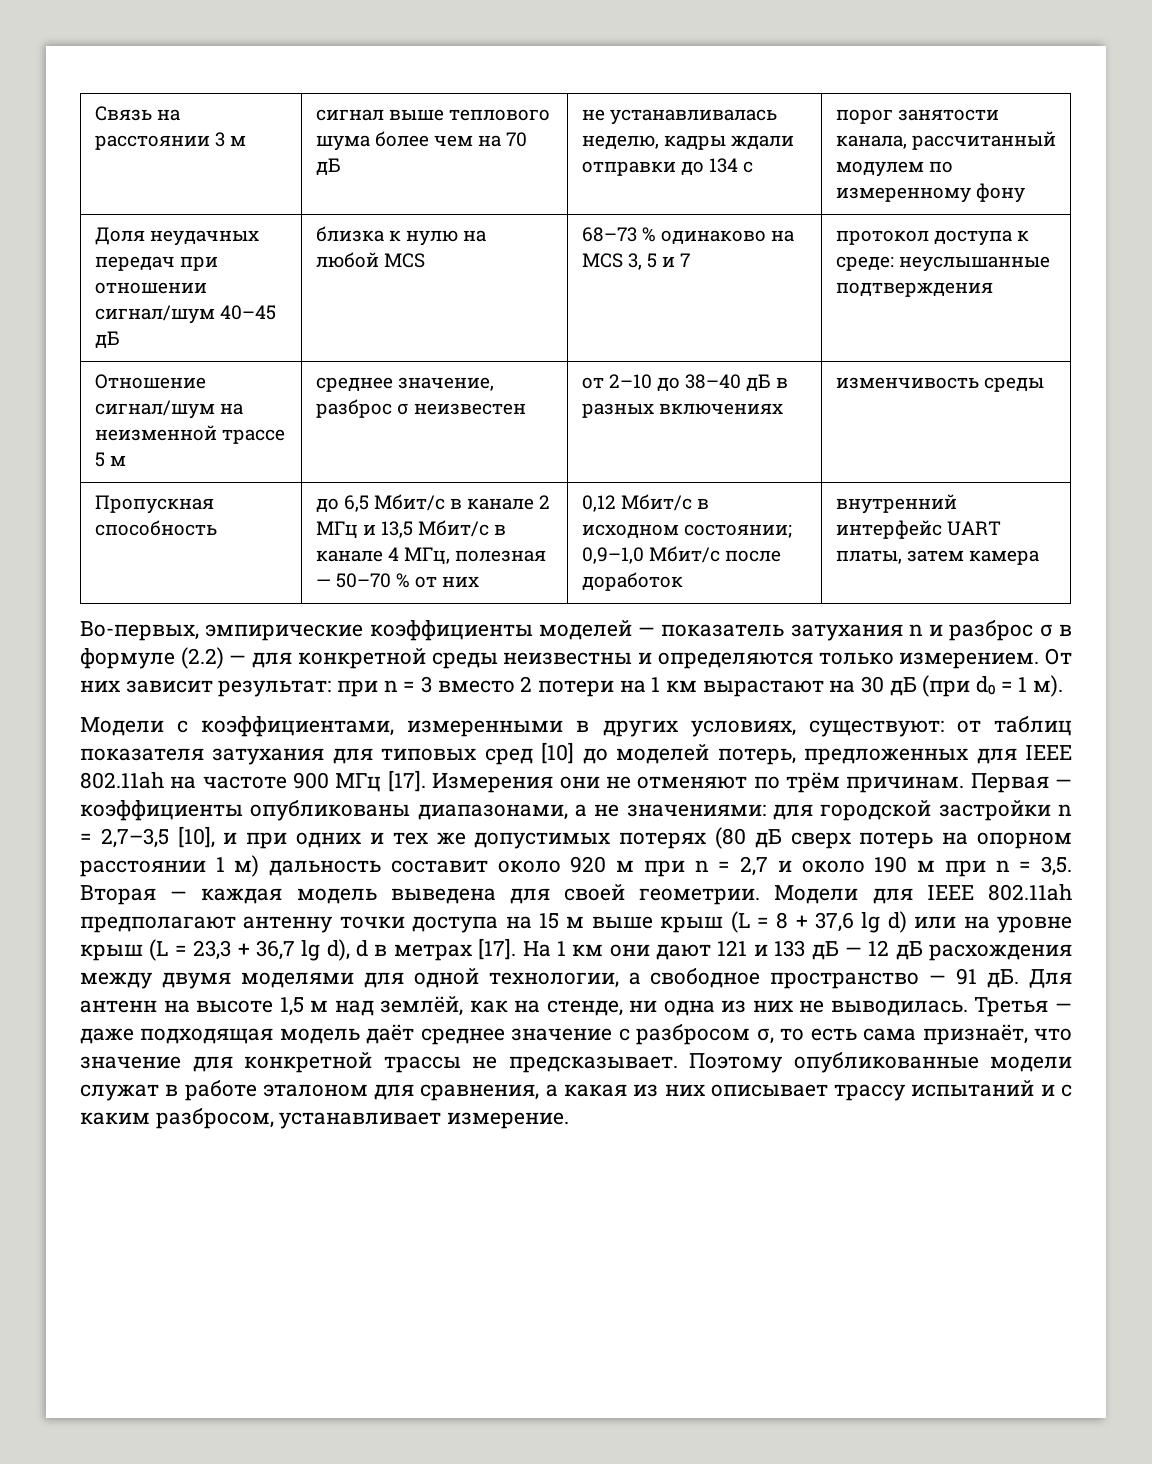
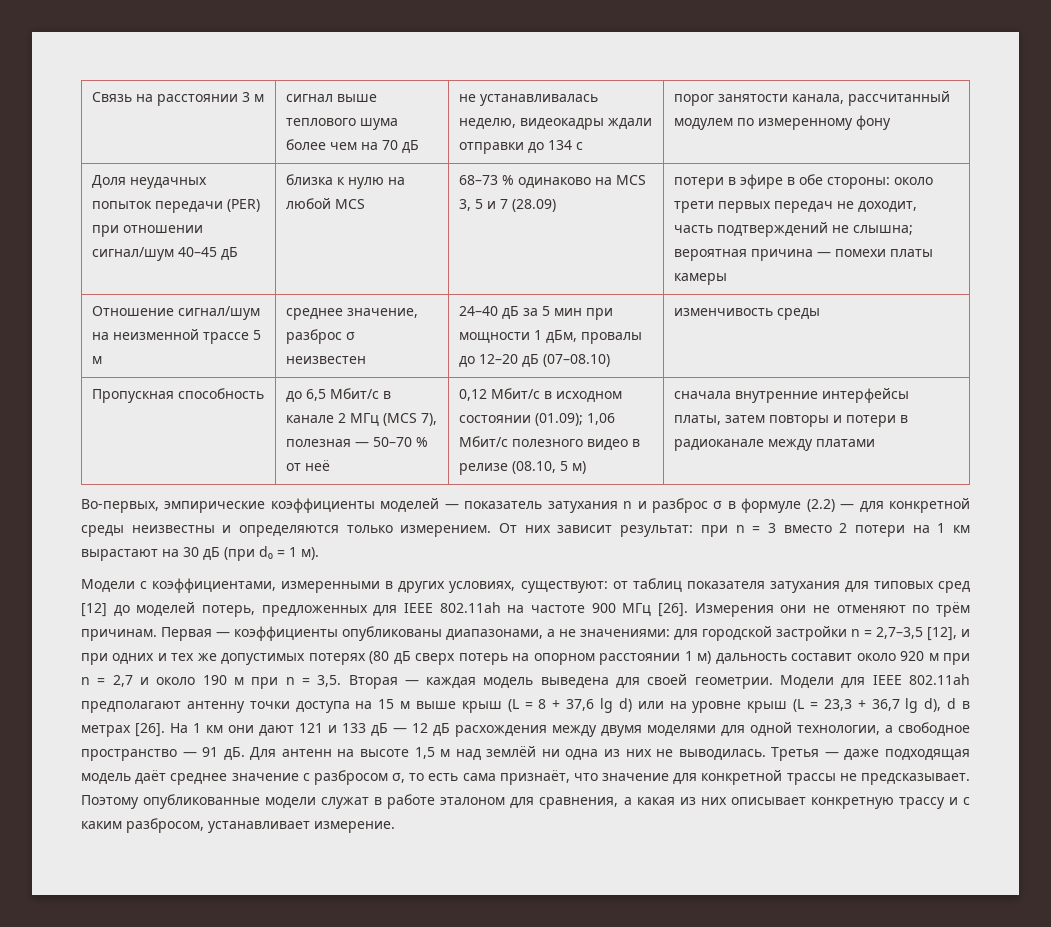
- Связь на расстоянии 3 м | сигнал выше теплового шума более чем на 70 дБ | не устанавливалась неделю, кадры ждали отправки до 134 с | порог занятости канала, рассчитанный модулем по измеренному фону
+ Связь на расстоянии 3 м | сигнал выше теплового шума более чем на 70 дБ | не устанавливалась неделю, видеокадры ждали отправки до 134 с | порог занятости канала, рассчитанный модулем по измеренному фону
- Доля неудачных передач при отношении сигнал/шум 40–45 дБ
+ Доля неудачных попыток передачи (PER) при отношении сигнал/шум 40–45 дБ
- 68–73 % одинаково на MCS 3, 5 и 7 | протокол доступа к среде: неуслышанные подтверждения
+ 68–73 % одинаково на MCS 3, 5 и 7 (28.09) | потери в эфире в обе стороны: около трети первых передач не доходит, часть подтверждений не слышна; вероятная причина — помехи платы камеры
- Отношение сигнал/шум на неизменной трассе 5 м | среднее значение, разброс σ неизвестен | от 2–10 до 38–40 дБ в разных включениях | изменчивость среды
+ Отношение сигнал/шум на неизменной трассе 5 м | среднее значение, разброс σ неизвестен | 24–40 дБ за 5 мин при мощности 1 дБм, провалы до 12–20 дБ (07–08.10) | изменчивость среды
- до 6,5 Мбит/с в канале 2 МГц и 13,5 Мбит/с в канале 4 МГц, полезная — 50–70 % от них
+ до 6,5 Мбит/с в канале 2 МГц (MCS 7), полезная — 50–70 % от неё
- 0,12 Мбит/с в исходном состоянии; 0,9–1,0 Мбит/с после доработок | внутренний интерфейс UART платы, затем камера
+ 0,12 Мбит/с в исходном состоянии (01.09); 1,06 Мбит/с полезного видео в релизе (08.10, 5 м) | сначала внутренние интерфейсы платы, затем повторы и потери в радиоканале между платами
- Модели с коэффициентами, измеренными в других условиях, существуют: от таблиц показателя затухания для типовых сред [10] до моделей потерь, предложенных для IEEE 802.11ah на частоте 900 МГц [17].
+ Модели с коэффициентами, измеренными в других условиях, существуют: от таблиц показателя затухания для типовых сред [12] до моделей потерь, предложенных для IEEE 802.11ah на частоте 900 МГц [26].
- Первая — коэффициенты опубликованы диапазонами, а не значениями: для городской застройки n = 2,7–3,5 [10], и при одних и тех же допустимых потерях (80 дБ сверх потерь на опорном расстоянии 1 м) дальность составит около 920 м при n = 2,7 и около 190 м при n = 3,5.
+ Первая — коэффициенты опубликованы диапазонами, а не значениями: для городской застройки n = 2,7–3,5 [12], и при одних и тех же допустимых потерях (80 дБ сверх потерь на опорном расстоянии 1 м) дальность составит около 920 м при n = 2,7 и около 190 м при n = 3,5.
- Модели для IEEE 802.11ah предполагают антенну точки доступа на 15 м выше крыш (L = 8 + 37,6 lg d) или на уровне крыш (L = 23,3 + 36,7 lg d), d в метрах [17].
+ Модели для IEEE 802.11ah предполагают антенну точки доступа на 15 м выше крыш (L = 8 + 37,6 lg d) или на уровне крыш (L = 23,3 + 36,7 lg d), d в метрах [26].
- Для антенн на высоте 1,5 м над землёй, как на стенде, ни одна из них не выводилась.
+ Для антенн на высоте 1,5 м над землёй ни одна из них не выводилась.
- Поэтому опубликованные модели служат в работе эталоном для сравнения, а какая из них описывает трассу испытаний и с каким разбросом, устанавливает измерение.
+ Поэтому опубликованные модели служат в работе эталоном для сравнения, а какая из них описывает конкретную трассу и с каким разбросом, устанавливает измерение.

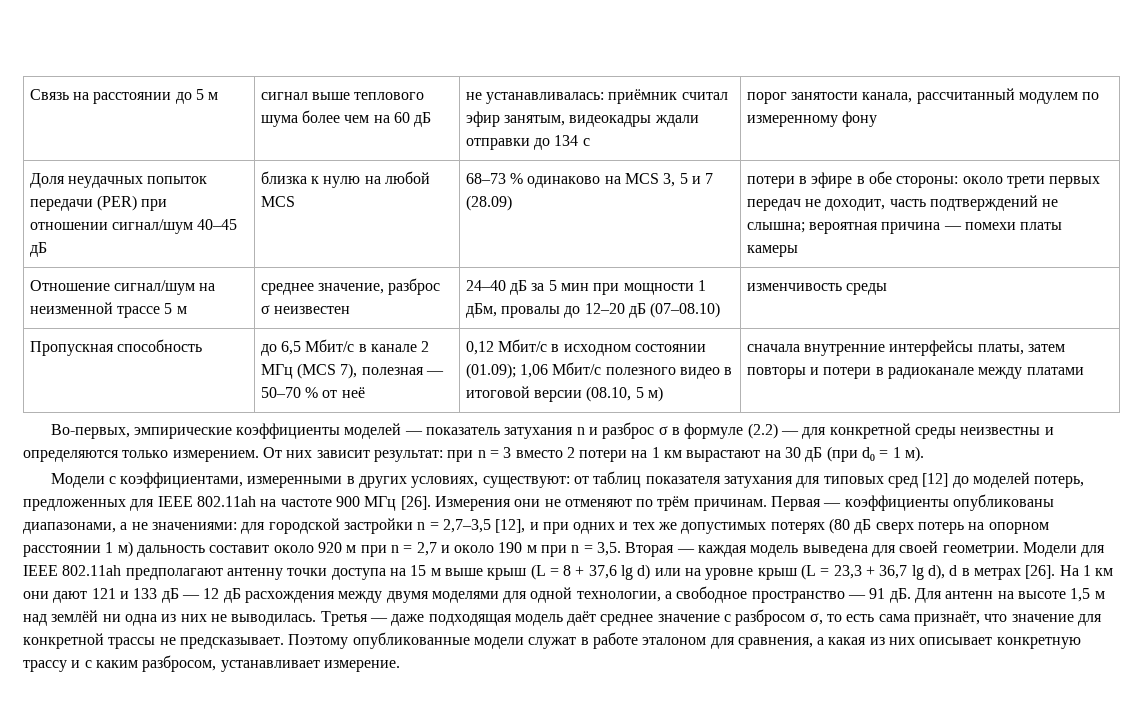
- Связь на расстоянии 3 м | сигнал выше теплового шума более чем на 70 дБ | не устанавливалась неделю, видеокадры ждали отправки до 134 с | порог занятости канала, рассчитанный модулем по измеренному фону
+ Связь на расстоянии до 5 м | сигнал выше теплового шума более чем на 60 дБ | не устанавливалась: приёмник считал эфир занятым, видеокадры ждали отправки до 134 с | порог занятости канала, рассчитанный модулем по измеренному фону
- 0,12 Мбит/с в исходном состоянии (01.09); 1,06 Мбит/с полезного видео в релизе (08.10, 5 м)
+ 0,12 Мбит/с в исходном состоянии (01.09); 1,06 Мбит/с полезного видео в итоговой версии (08.10, 5 м)

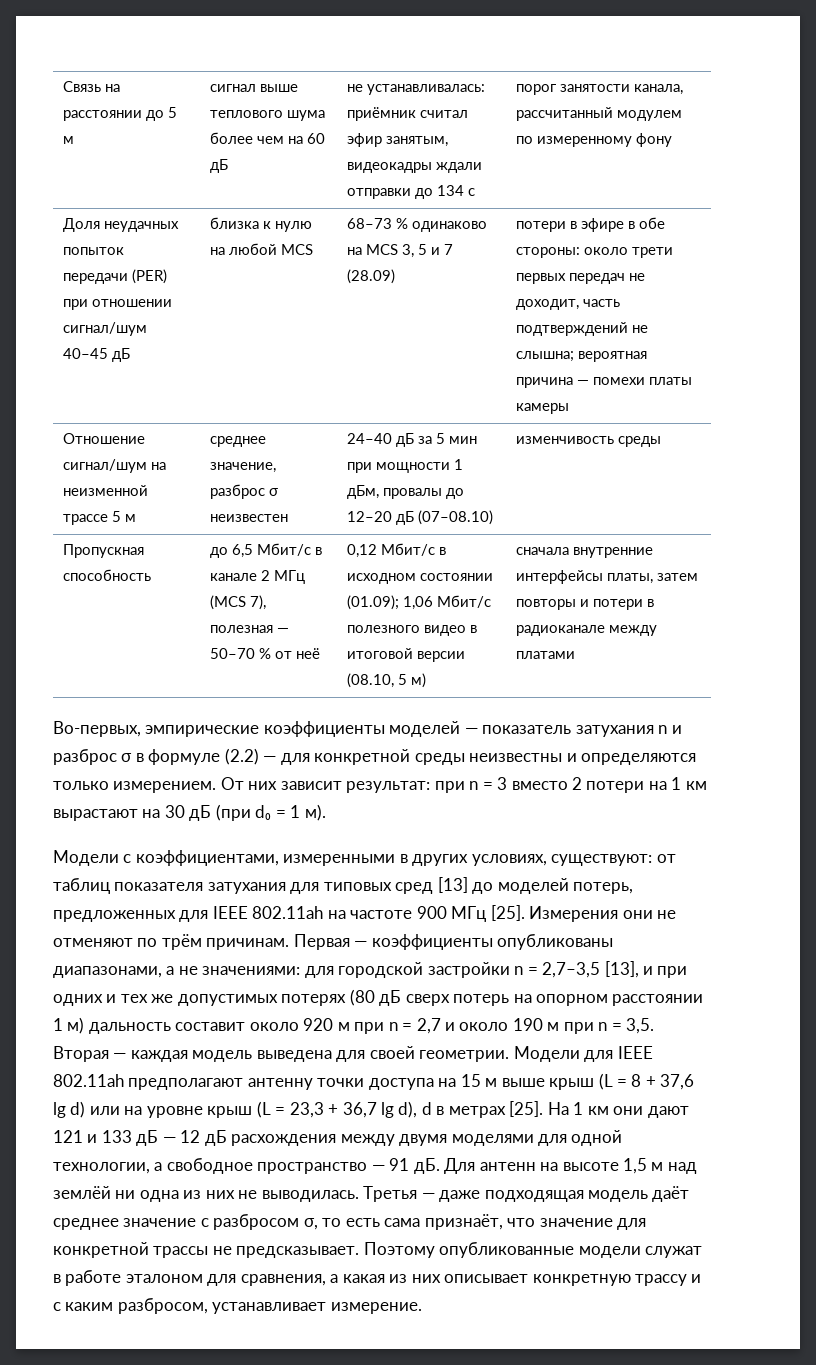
- Модели с коэффициентами, измеренными в других условиях, существуют: от таблиц показателя затухания для типовых сред [12] до моделей потерь, предложенных для IEEE 802.11ah на частоте 900 МГц [26].
+ Модели с коэффициентами, измеренными в других условиях, существуют: от таблиц показателя затухания для типовых сред [13] до моделей потерь, предложенных для IEEE 802.11ah на частоте 900 МГц [25].
- Первая — коэффициенты опубликованы диапазонами, а не значениями: для городской застройки n = 2,7–3,5 [12], и при одних и тех же допустимых потерях (80 дБ сверх потерь на опорном расстоянии 1 м) дальность составит около 920 м при n = 2,7 и около 190 м при n = 3,5.
+ Первая — коэффициенты опубликованы диапазонами, а не значениями: для городской застройки n = 2,7–3,5 [13], и при одних и тех же допустимых потерях (80 дБ сверх потерь на опорном расстоянии 1 м) дальность составит около 920 м при n = 2,7 и около 190 м при n = 3,5.
- Модели для IEEE 802.11ah предполагают антенну точки доступа на 15 м выше крыш (L = 8 + 37,6 lg d) или на уровне крыш (L = 23,3 + 36,7 lg d), d в метрах [26].
+ Модели для IEEE 802.11ah предполагают антенну точки доступа на 15 м выше крыш (L = 8 + 37,6 lg d) или на уровне крыш (L = 23,3 + 36,7 lg d), d в метрах [25].

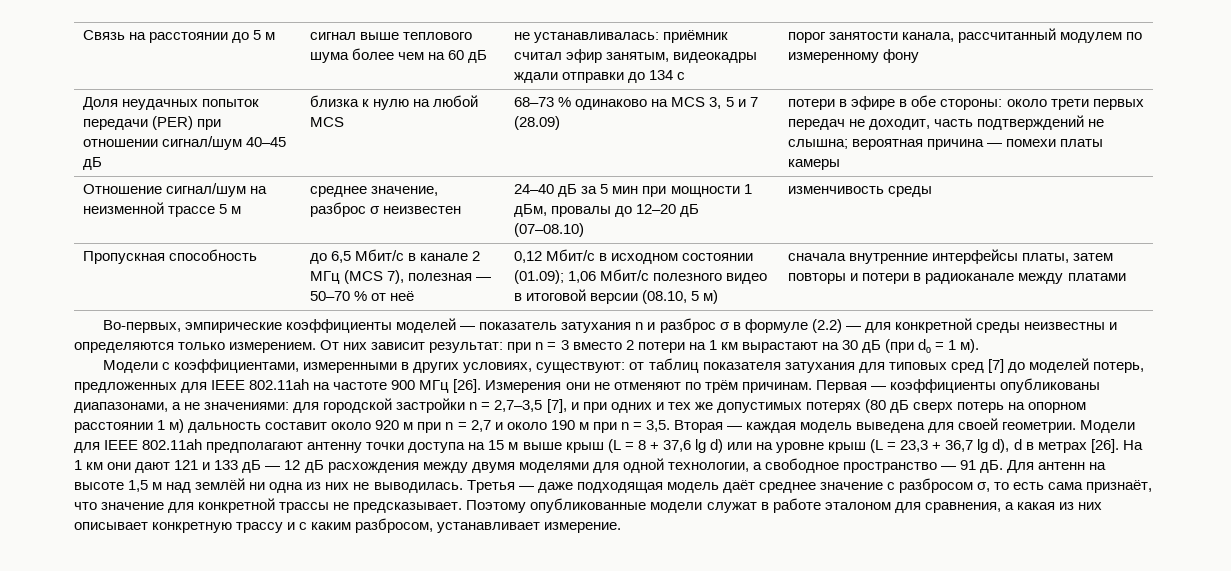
- Модели с коэффициентами, измеренными в других условиях, существуют: от таблиц показателя затухания для типовых сред [13] до моделей потерь, предложенных для IEEE 802.11ah на частоте 900 МГц [25].
+ Модели с коэффициентами, измеренными в других условиях, существуют: от таблиц показателя затухания для типовых сред [7] до моделей потерь, предложенных для IEEE 802.11ah на частоте 900 МГц [26].
- Первая — коэффициенты опубликованы диапазонами, а не значениями: для городской застройки n = 2,7–3,5 [13], и при одних и тех же допустимых потерях (80 дБ сверх потерь на опорном расстоянии 1 м) дальность составит около 920 м при n = 2,7 и около 190 м при n = 3,5.
+ Первая — коэффициенты опубликованы диапазонами, а не значениями: для городской застройки n = 2,7–3,5 [7], и при одних и тех же допустимых потерях (80 дБ сверх потерь на опорном расстоянии 1 м) дальность составит около 920 м при n = 2,7 и около 190 м при n = 3,5.
- Модели для IEEE 802.11ah предполагают антенну точки доступа на 15 м выше крыш (L = 8 + 37,6 lg d) или на уровне крыш (L = 23,3 + 36,7 lg d), d в метрах [25].
+ Модели для IEEE 802.11ah предполагают антенну точки доступа на 15 м выше крыш (L = 8 + 37,6 lg d) или на уровне крыш (L = 23,3 + 36,7 lg d), d в метрах [26].

